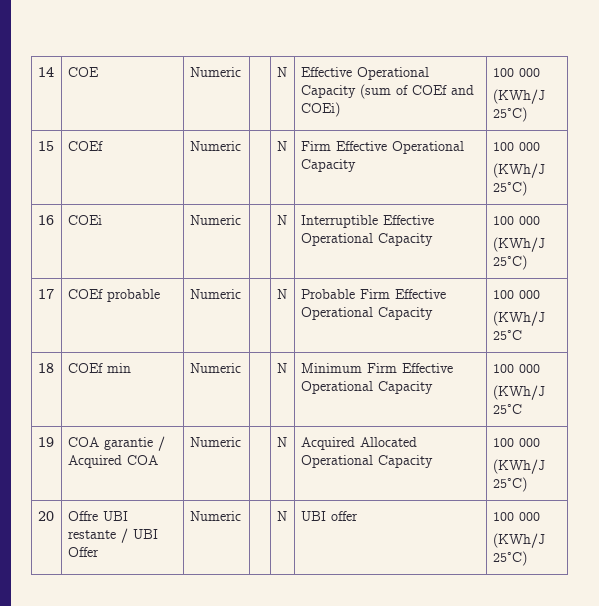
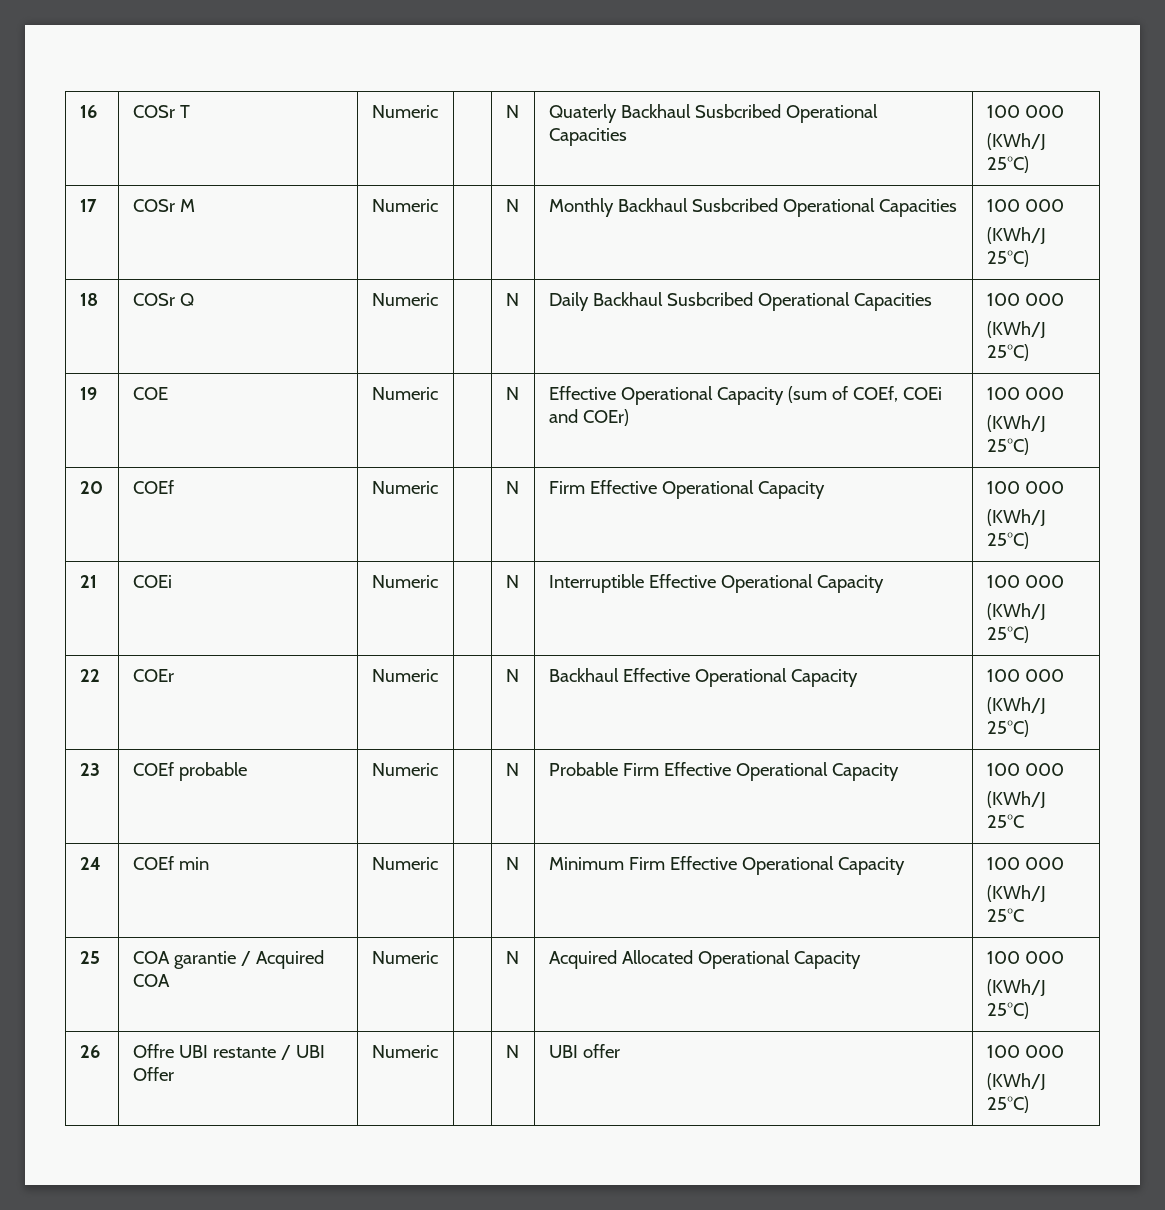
- 14 | COE | Numeric | | N | Effective Operational Capacity (sum of COEf and COEi) | 100 000
+ 16 | COSr T | Numeric | | N | Quaterly Backhaul Susbcribed Operational Capacities | 100 000
  (KWh/J 25°C)
- 15 | COEf | Numeric | | N | Firm Effective Operational Capacity | 100 000
+ 17 | COSr M | Numeric | | N | Monthly Backhaul Susbcribed Operational Capacities | 100 000
+ (KWh/J 25°C)
+ 18 | COSr Q | Numeric | | N | Daily Backhaul Susbcribed Operational Capacities | 100 000
+ (KWh/J 25°C)
+ 19 | COE | Numeric | | N | Effective Operational Capacity (sum of COEf, COEi and COEr) | 100 000
+ (KWh/J 25°C)
+ 20 | COEf | Numeric | | N | Firm Effective Operational Capacity | 100 000
- 16 | COEi | Numeric | | N | Interruptible Effective Operational Capacity | 100 000
+ 21 | COEi | Numeric | | N | Interruptible Effective Operational Capacity | 100 000
- 17 | COEf probable | Numeric | | N | Probable Firm Effective Operational Capacity | 100 000
+ 22 | COEr | Numeric | | N | Backhaul Effective Operational Capacity | 100 000
+ (KWh/J 25°C)
+ 23 | COEf probable | Numeric | | N | Probable Firm Effective Operational Capacity | 100 000
- 18 | COEf min | Numeric | | N | Minimum Firm Effective Operational Capacity | 100 000
+ 24 | COEf min | Numeric | | N | Minimum Firm Effective Operational Capacity | 100 000
- 19 | COA garantie / Acquired COA | Numeric | | N | Acquired Allocated Operational Capacity | 100 000
+ 25 | COA garantie / Acquired COA | Numeric | | N | Acquired Allocated Operational Capacity | 100 000
- 20 | Offre UBI restante / UBI Offer | Numeric | | N | UBI offer | 100 000
+ 26 | Offre UBI restante / UBI Offer | Numeric | | N | UBI offer | 100 000

